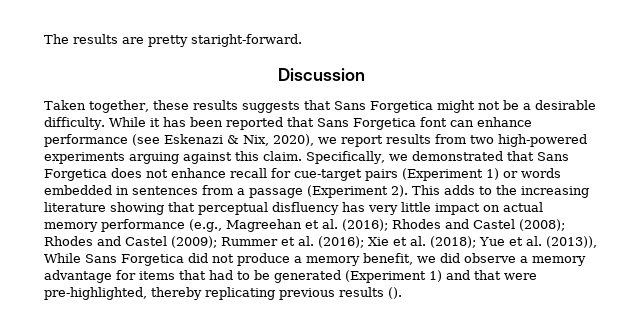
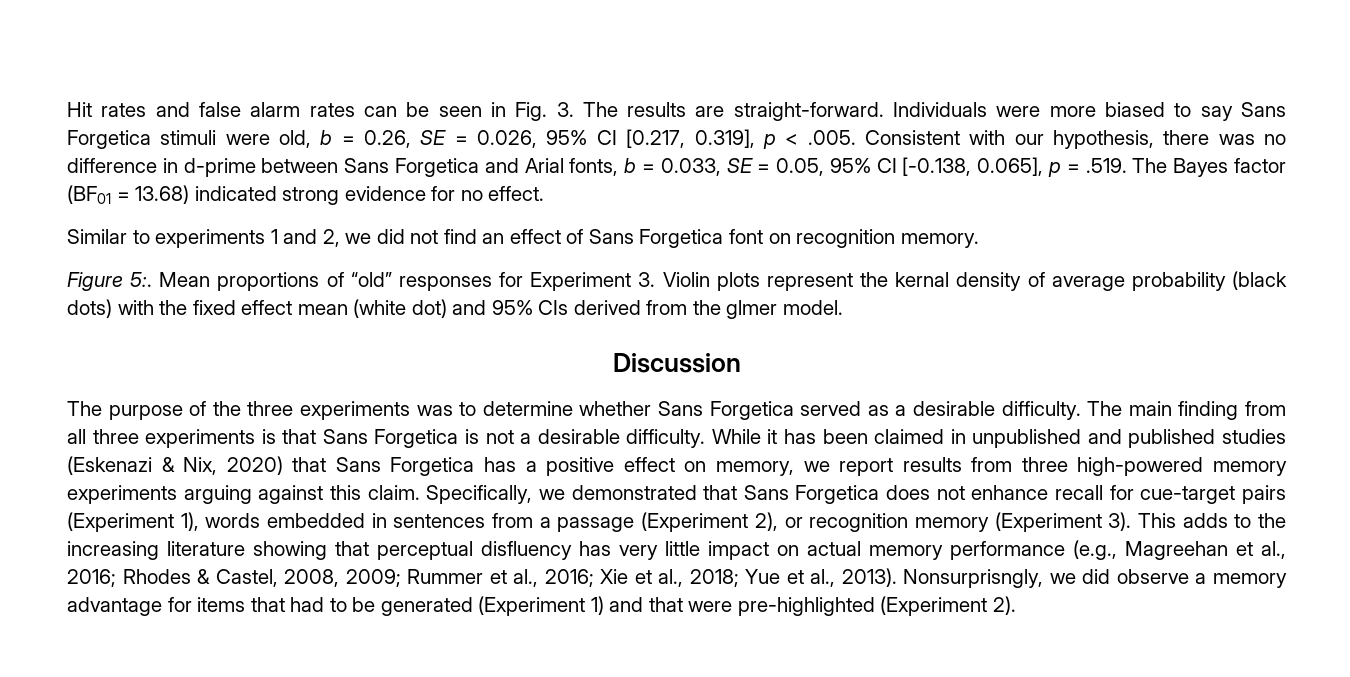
- The results are pretty staright-forward.
+ Hit rates and false alarm rates can be seen in Fig. 3. The results are straight-forward. Individuals were more biased to say Sans Forgetica stimuli were old, b = 0.26, SE = 0.026, 95% CI [0.217, 0.319], p < .005. Consistent with our hypothesis, there was no difference in d-prime between Sans Forgetica and Arial fonts, b = 0.033, SE = 0.05, 95% CI [-0.138, 0.065], p = .519. The Bayes factor (BF01 = 13.68) indicated strong evidence for no effect.
+ Similar to experiments 1 and 2, we did not find an effect of Sans Forgetica font on recognition memory.
+ Figure 5:. Mean proportions of “old” responses for Experiment 3. Violin plots represent the kernal density of average probability (black dots) with the fixed effect mean (white dot) and 95% CIs derived from the glmer model.
  Discussion
- Taken together, these results suggests that Sans Forgetica might not be a desirable difficulty.
+ The purpose of the three experiments was to determine whether Sans Forgetica served as a desirable difficulty. The main finding from all three experiments is that Sans Forgetica is not a desirable difficulty.
- While it has been reported that Sans Forgetica font can enhance performance (see Eskenazi & Nix, 2020), we report results from two high-powered experiments arguing against this claim.
+ While it has been claimed in unpublished and published studies (Eskenazi & Nix, 2020) that Sans Forgetica has a positive effect on memory, we report results from three high-powered memory experiments arguing against this claim.
- Specifically, we demonstrated that Sans Forgetica does not enhance recall for cue-target pairs (Experiment 1) or words embedded in sentences from a passage (Experiment 2).
+ Specifically, we demonstrated that Sans Forgetica does not enhance recall for cue-target pairs (Experiment 1), words embedded in sentences from a passage (Experiment 2), or recognition memory (Experiment 3).
- This adds to the increasing literature showing that perceptual disfluency has very little impact on actual memory performance (e.g., Magreehan et al. (2016); Rhodes and Castel (2008); Rhodes and Castel (2009); Rummer et al. (2016); Xie et al. (2018); Yue et al. (2013)), While Sans Forgetica did not produce a memory benefit, we did observe a memory advantage for items that had to be generated (Experiment 1) and that were pre-highlighted, thereby replicating previous results ().
+ This adds to the increasing literature showing that perceptual disfluency has very little impact on actual memory performance (e.g., Magreehan et al., 2016; Rhodes & Castel, 2008, 2009; Rummer et al., 2016; Xie et al., 2018; Yue et al., 2013). Nonsurprisngly, we did observe a memory advantage for items that had to be generated (Experiment 1) and that were pre-highlighted (Experiment 2).

